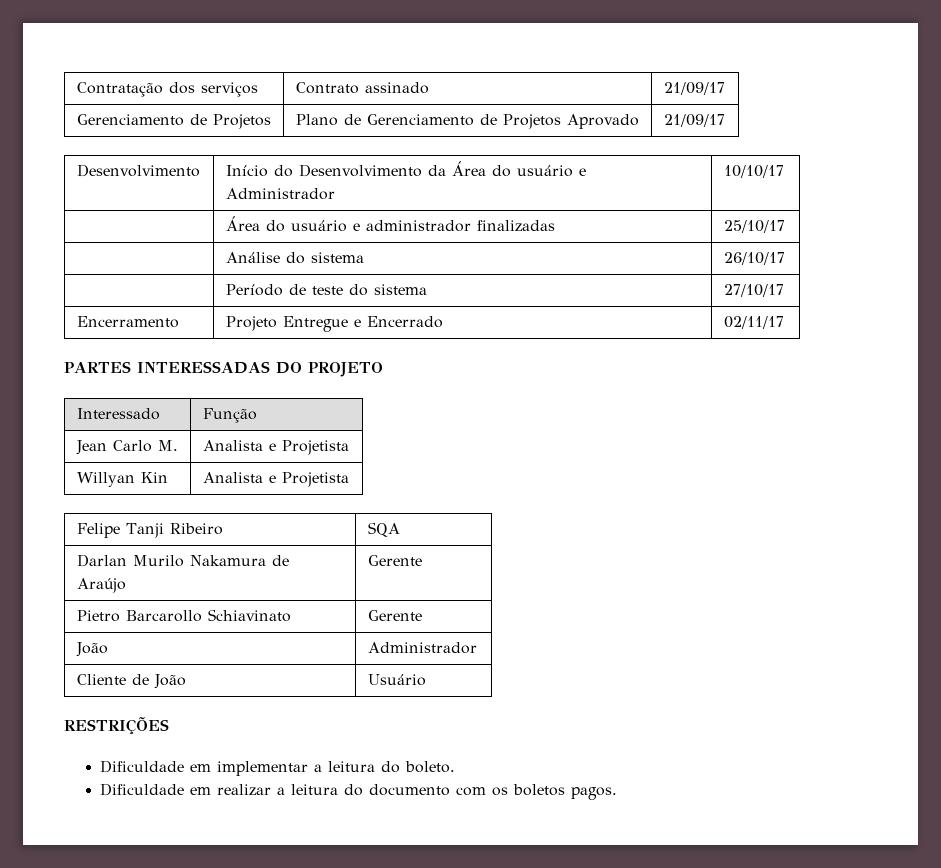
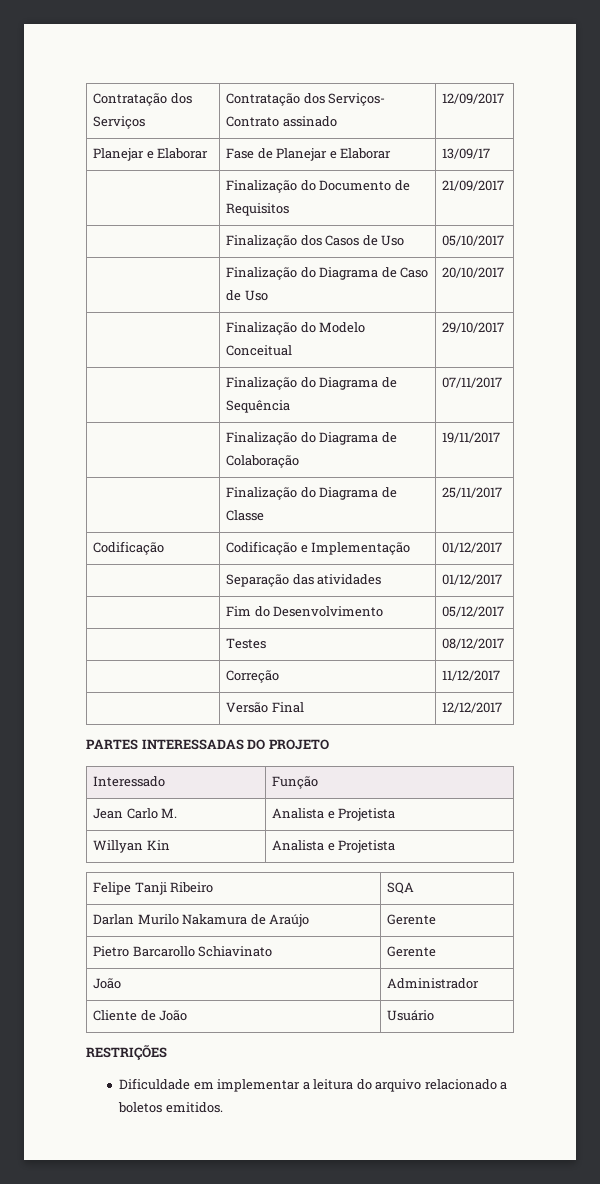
- Contratação dos serviços | Contrato assinado | 21/09/17
- Gerenciamento de Projetos | Plano de Gerenciamento de Projetos Aprovado | 21/09/17
- Desenvolvimento | Início do Desenvolvimento da Área do usuário e Administrador | 10/10/17
- | Área do usuário e administrador finalizadas | 25/10/17
- | Análise do sistema | 26/10/17
- | Período de teste do sistema | 27/10/17
- Encerramento | Projeto Entregue e Encerrado | 02/11/17
+ Contratação dos Serviços | Contratação dos Serviços- Contrato assinado | 12/09/2017
+ Planejar e Elaborar | Fase de Planejar e Elaborar | 13/09/17
+ | Finalização do Documento de Requisitos | 21/09/2017
+ | Finalização dos Casos de Uso | 05/10/2017
+ | Finalização do Diagrama de Caso de Uso | 20/10/2017
+ | Finalização do Modelo Conceitual | 29/10/2017
+ | Finalização do Diagrama de Sequência | 07/11/2017
+ | Finalização do Diagrama de Colaboração | 19/11/2017
+ | Finalização do Diagrama de Classe | 25/11/2017
+ Codificação | Codificação e Implementação | 01/12/2017
+ | Separação das atividades | 01/12/2017
+ | Fim do Desenvolvimento | 05/12/2017
+ | Testes | 08/12/2017
+ | Correção | 11/12/2017
+ | Versão Final | 12/12/2017
- Dificuldade em implementar a leitura do boleto.
- Dificuldade em realizar a leitura do documento com os boletos pagos.
+ Dificuldade em implementar a leitura do arquivo relacionado a boletos emitidos.

